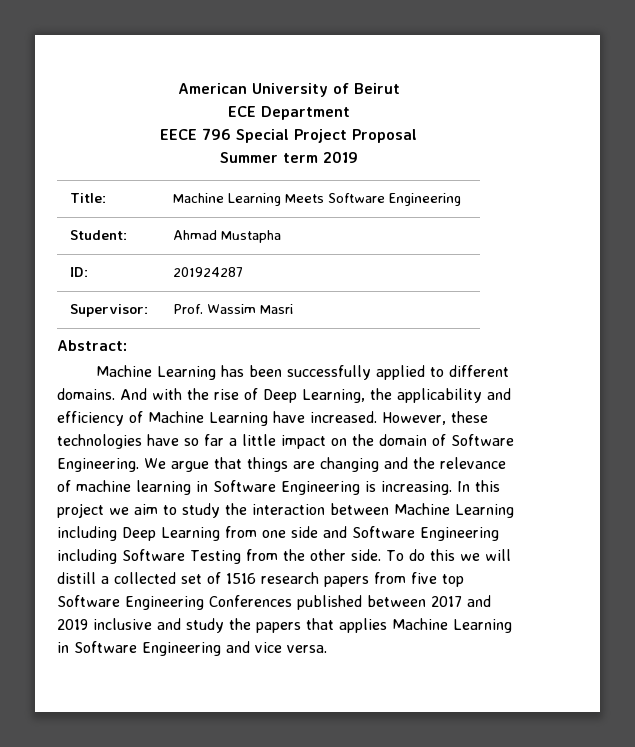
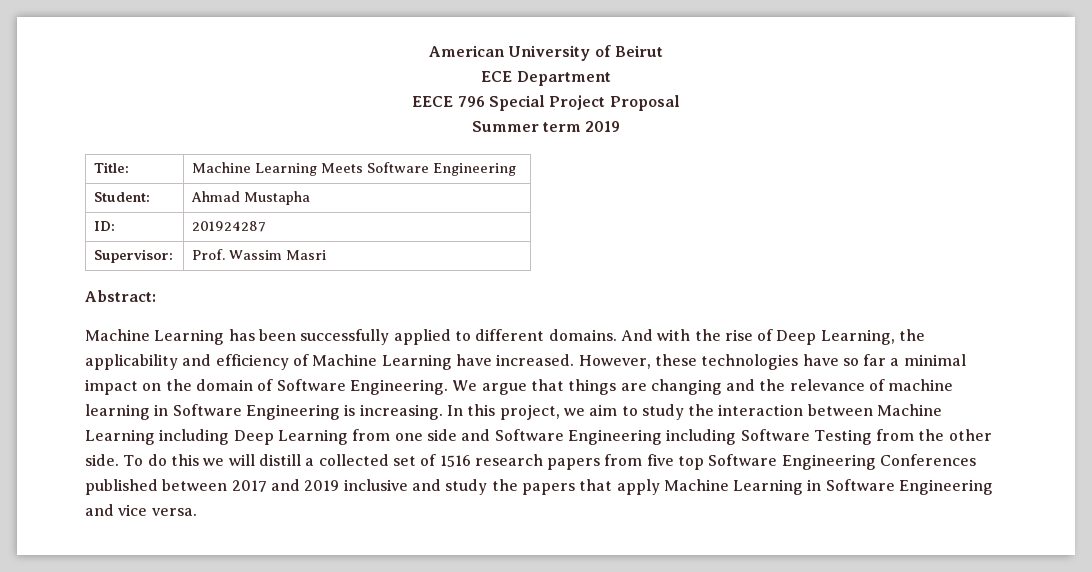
- However, these technologies have so far a little impact on the domain of Software Engineering.
+ However, these technologies have so far a minimal impact on the domain of Software Engineering.
- In this project we aim to study the interaction between Machine Learning including Deep Learning from one side and Software Engineering including Software Testing from the other side.
+ In this project, we aim to study the interaction between Machine Learning including Deep Learning from one side and Software Engineering including Software Testing from the other side.
- To do this we will distill a collected set of 1516 research papers from five top Software Engineering Conferences published between 2017 and 2019 inclusive and study the papers that applies Machine Learning in Software Engineering and vice versa.
+ To do this we will distill a collected set of 1516 research papers from five top Software Engineering Conferences published between 2017 and 2019 inclusive and study the papers that apply Machine Learning in Software Engineering and vice versa.

